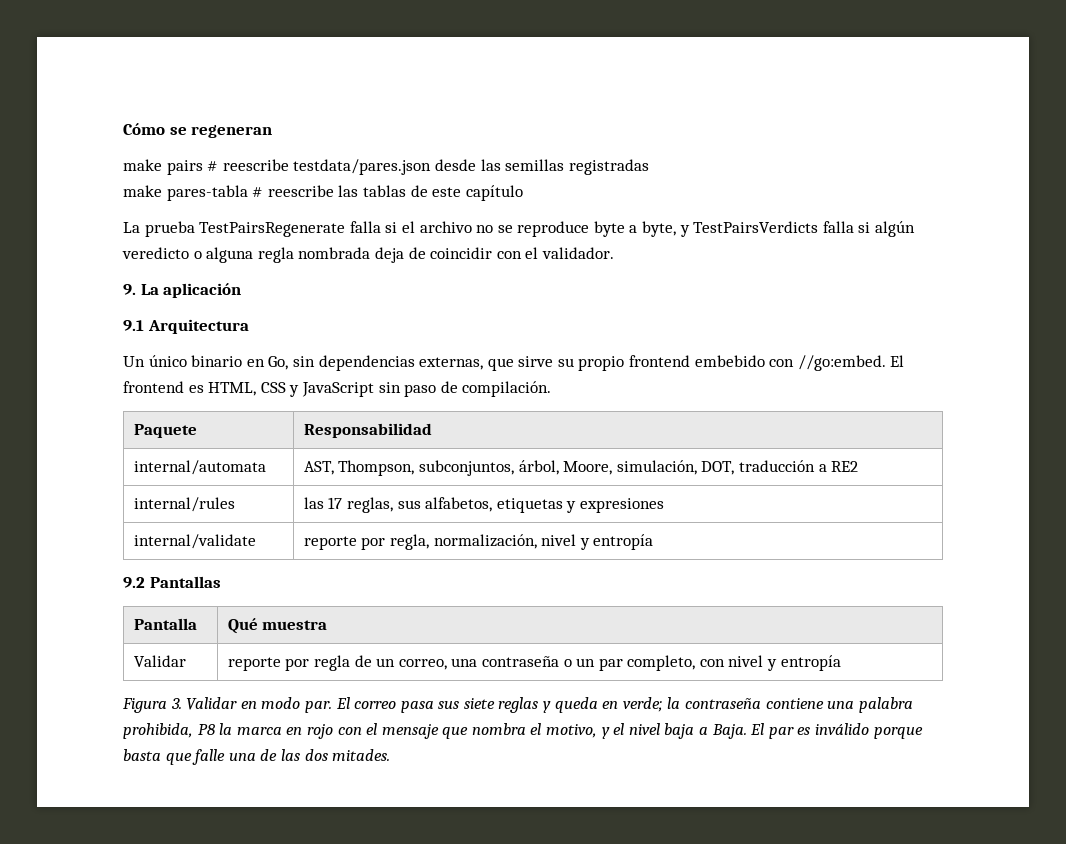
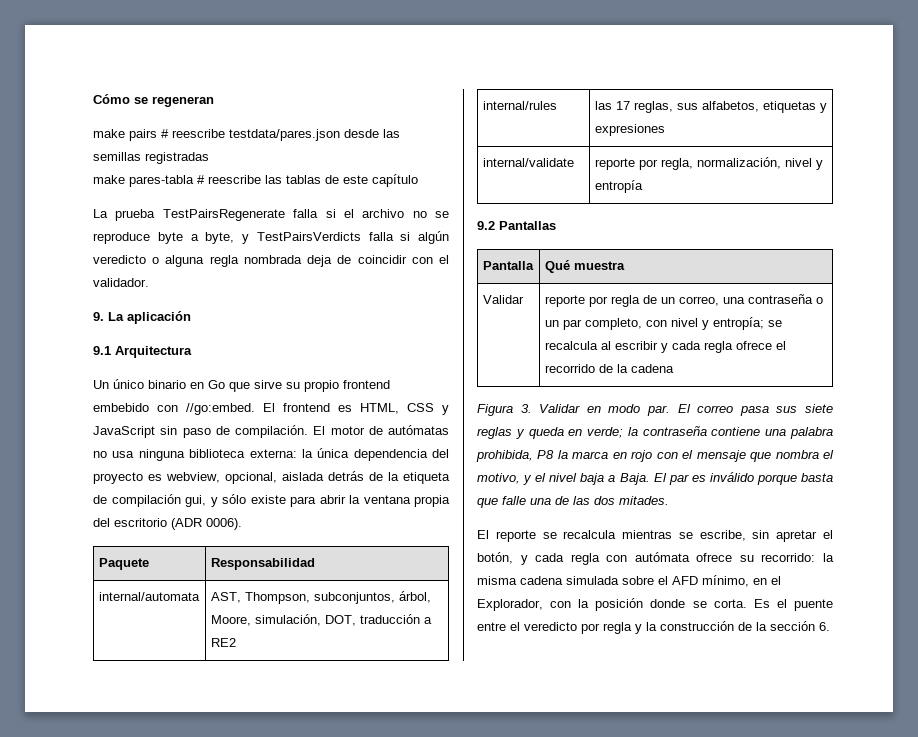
- Un único binario en Go, sin dependencias externas, que sirve su propio frontend embebido con //go:embed.
+ Un único binario en Go que sirve su propio frontend embebido con //go:embed.
+ El motor de autómatas no usa ninguna biblioteca externa: la única dependencia del proyecto es webview, opcional, aislada detrás de la etiqueta de compilación gui, y sólo existe para abrir la ventana propia del escritorio (ADR 0006).
- Validar | reporte por regla de un correo, una contraseña o un par completo, con nivel y entropía
+ Validar | reporte por regla de un correo, una contraseña o un par completo, con nivel y entropía; se recalcula al escribir y cada regla ofrece el recorrido de la cadena
+ El reporte se recalcula mientras se escribe, sin apretar el botón, y cada regla con autómata ofrece su recorrido: la misma cadena simulada sobre el AFD mínimo, en el Explorador, con la posición donde se corta. Es el puente entre el veredicto por regla y la construcción de la sección 6.

